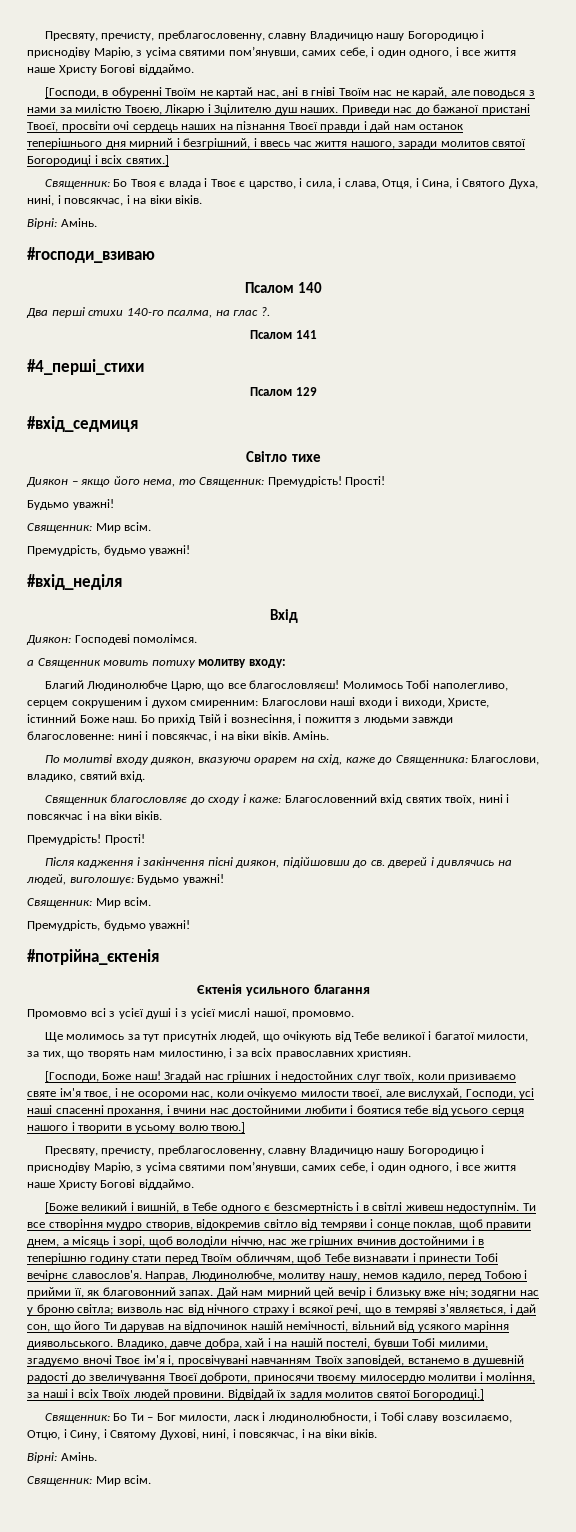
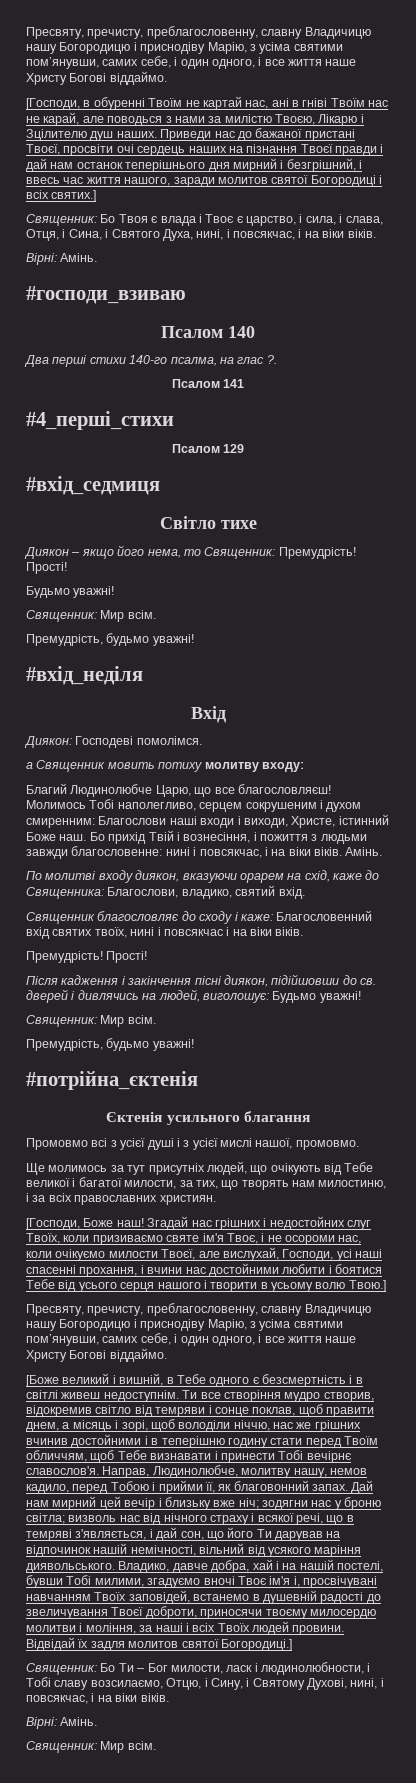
- Згадай нас грішних і недостойних слуг твоїх, коли призиваємо святе ім'я твоє, і не осороми нас, коли очікуємо милости твоєї, але вислухай, Господи, усі наші спасенні прохання, і вчини нас достойними любити і боятися тебе від усього серця нашого і творити в усьому волю твою.]
+ Згадай нас грішних і недостойних слуг Твоїх, коли призиваємо святе ім'я Твоє, і не осороми нас, коли очікуємо милости Твоєї, але вислухай, Господи, усі наші спасенні прохання, і вчини нас достойними любити і боятися Тебе від усього серця нашого і творити в усьому волю Твою.]

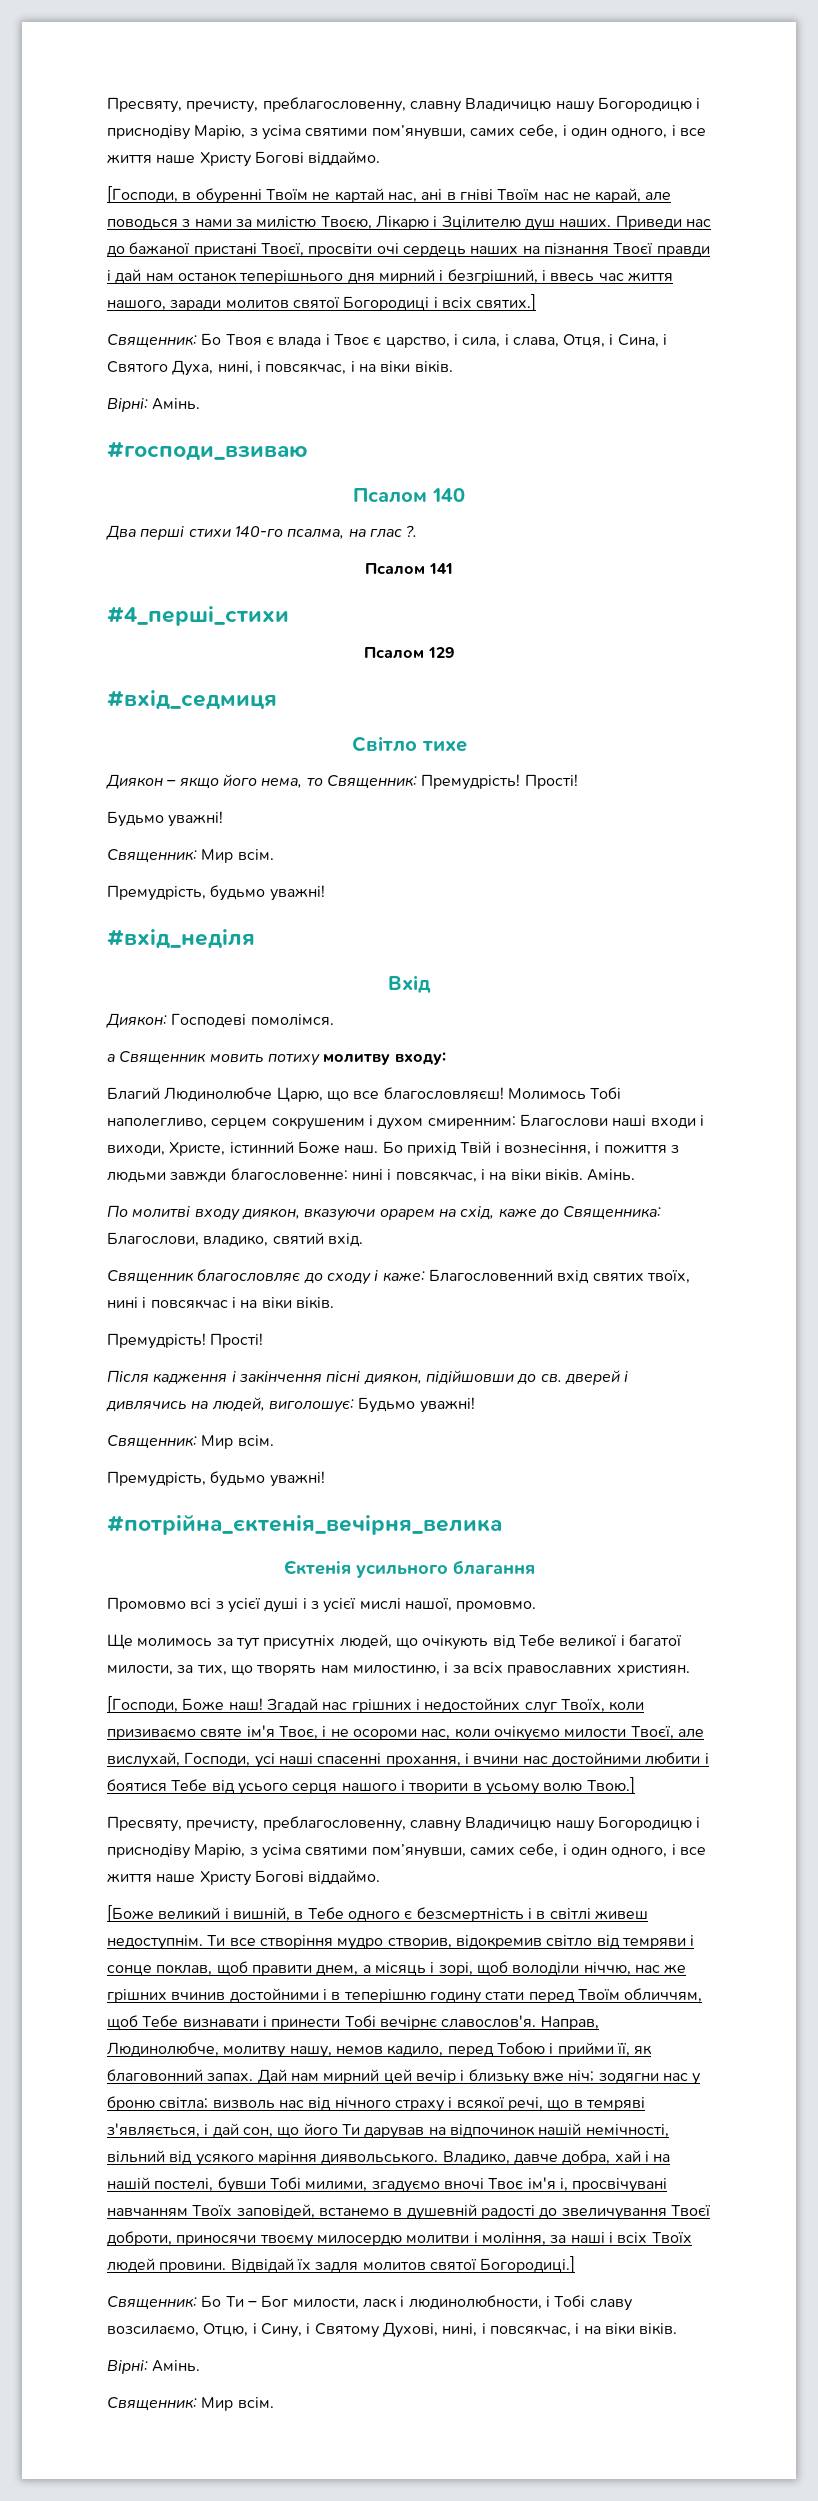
- #потрійна_єктенія
+ #потрійна_єктенія_вечірня_велика

